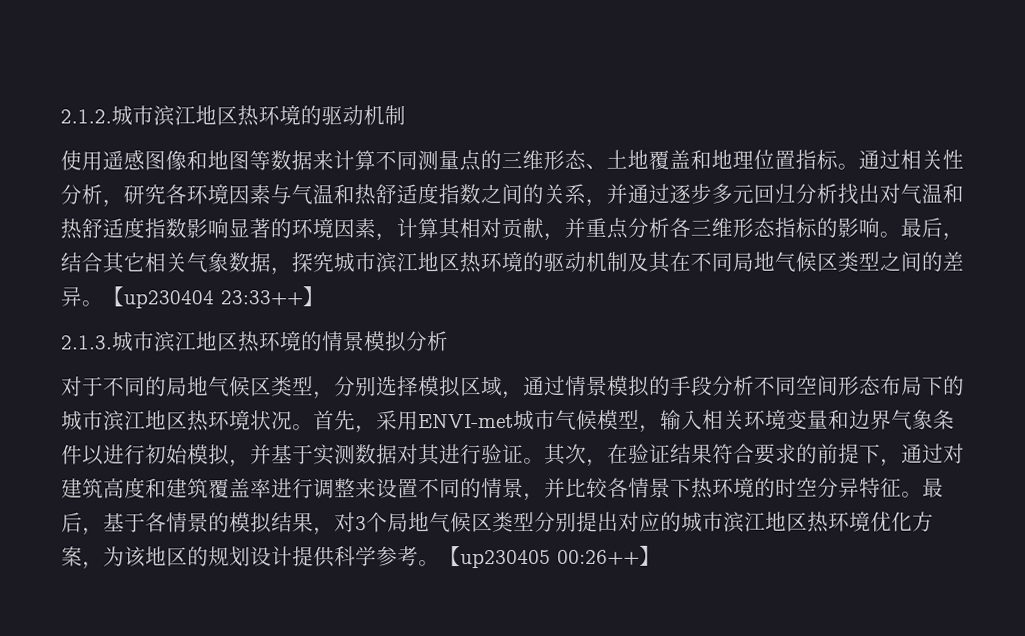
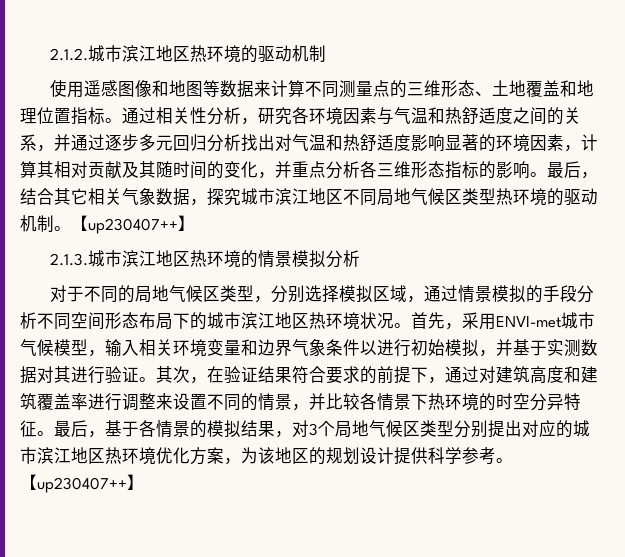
- 通过相关性分析，研究各环境因素与气温和热舒适度指数之间的关系，并通过逐步多元回归分析找出对气温和热舒适度指数影响显著的环境因素，计算其相对贡献，并重点分析各三维形态指标的影响。
+ 通过相关性分析，研究各环境因素与气温和热舒适度之间的关系，并通过逐步多元回归分析找出对气温和热舒适度影响显著的环境因素，计算其相对贡献及其随时间的变化，并重点分析各三维形态指标的影响。
- 最后，结合其它相关气象数据，探究城市滨江地区热环境的驱动机制及其在不同局地气候区类型之间的差异。【up230404 23:33++】
+ 最后，结合其它相关气象数据，探究城市滨江地区不同局地气候区类型热环境的驱动机制。【up230407++】
- 最后，基于各情景的模拟结果，对3个局地气候区类型分别提出对应的城市滨江地区热环境优化方案，为该地区的规划设计提供科学参考。【up230405 00:26++】
+ 最后，基于各情景的模拟结果，对3个局地气候区类型分别提出对应的城市滨江地区热环境优化方案，为该地区的规划设计提供科学参考。【up230407++】

